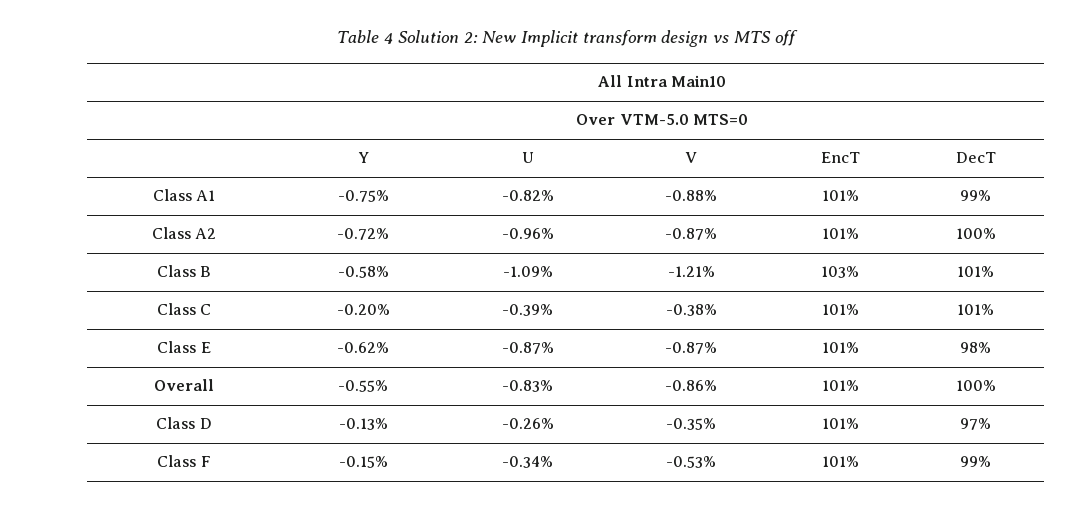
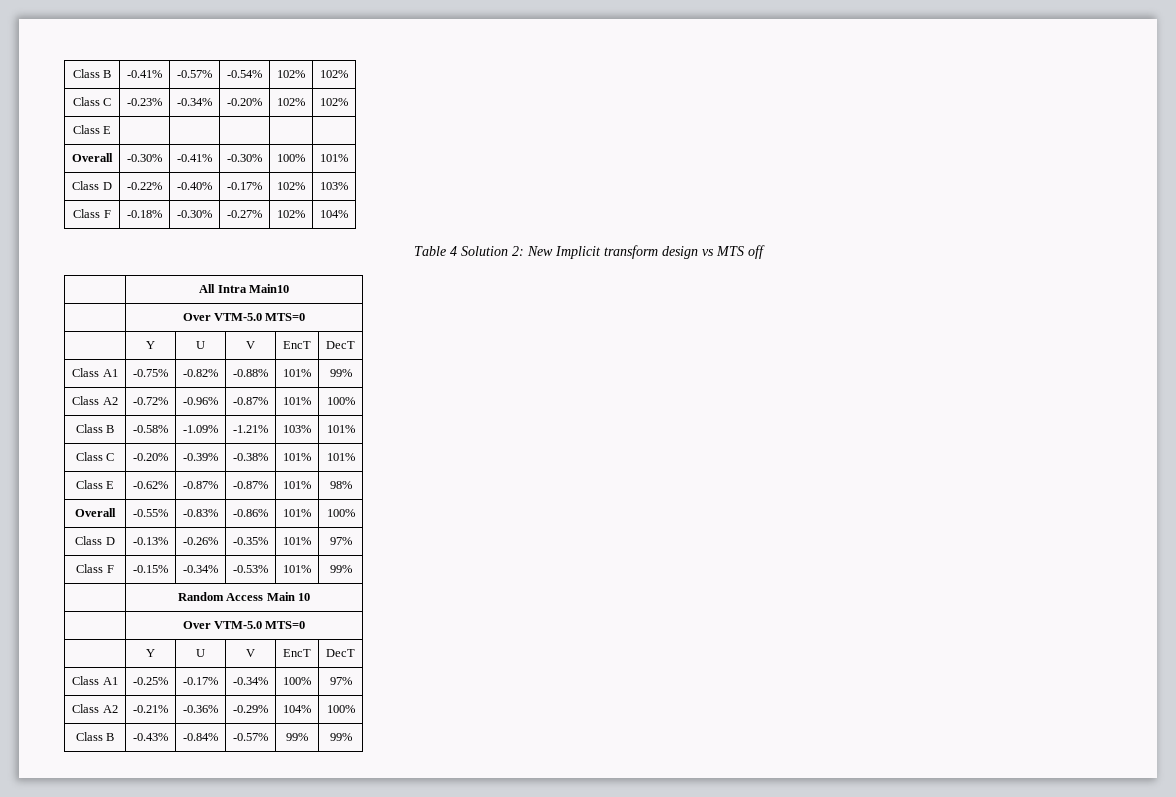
+ Class B | -0.41% | -0.57% | -0.54% | 102% | 102%
+ Class C | -0.23% | -0.34% | -0.20% | 102% | 102%
+ Class E | | | | |
+ Overall | -0.30% | -0.41% | -0.30% | 100% | 101%
+ Class D | -0.22% | -0.40% | -0.17% | 102% | 103%
+ Class F | -0.18% | -0.30% | -0.27% | 102% | 104%
+ | Random Access Main 10
+ | Over VTM-5.0 MTS=0
+ | Y | U | V | EncT | DecT
+ Class A1 | -0.25% | -0.17% | -0.34% | 100% | 97%
+ Class A2 | -0.21% | -0.36% | -0.29% | 104% | 100%
+ Class B | -0.43% | -0.84% | -0.57% | 99% | 99%

